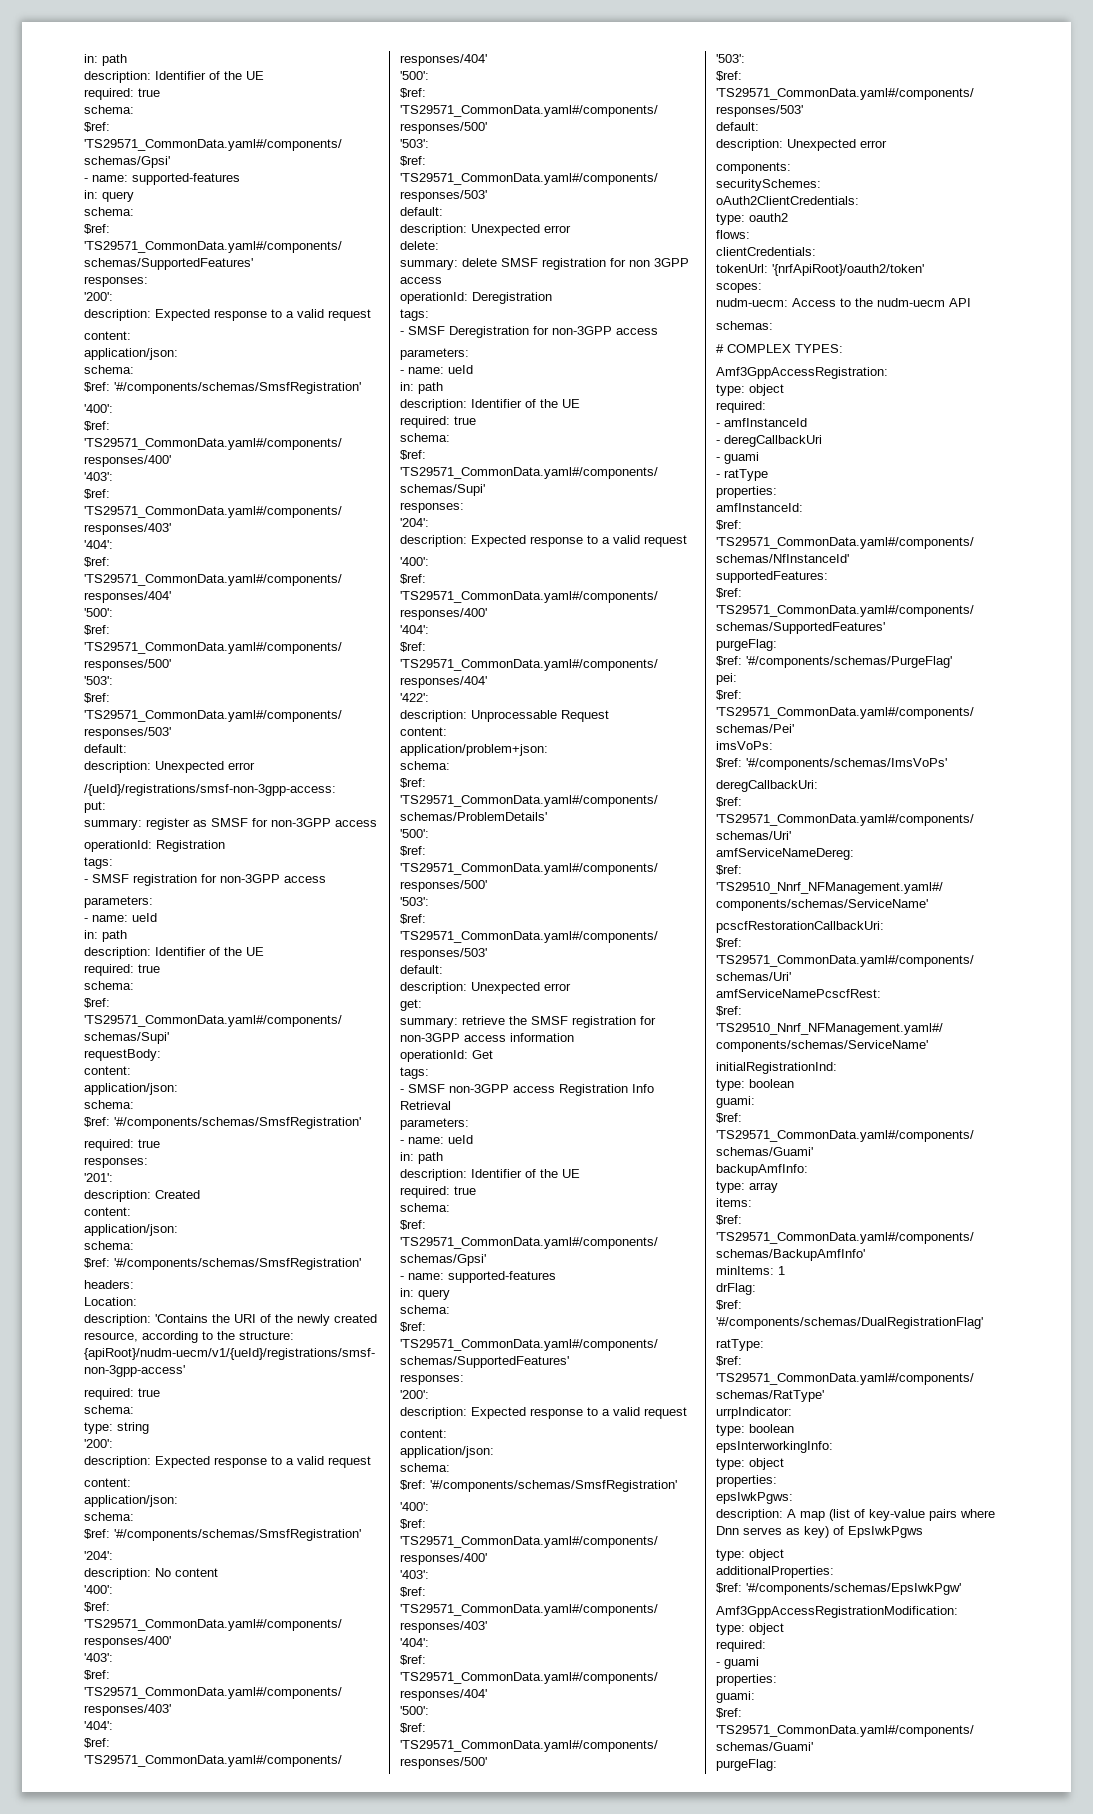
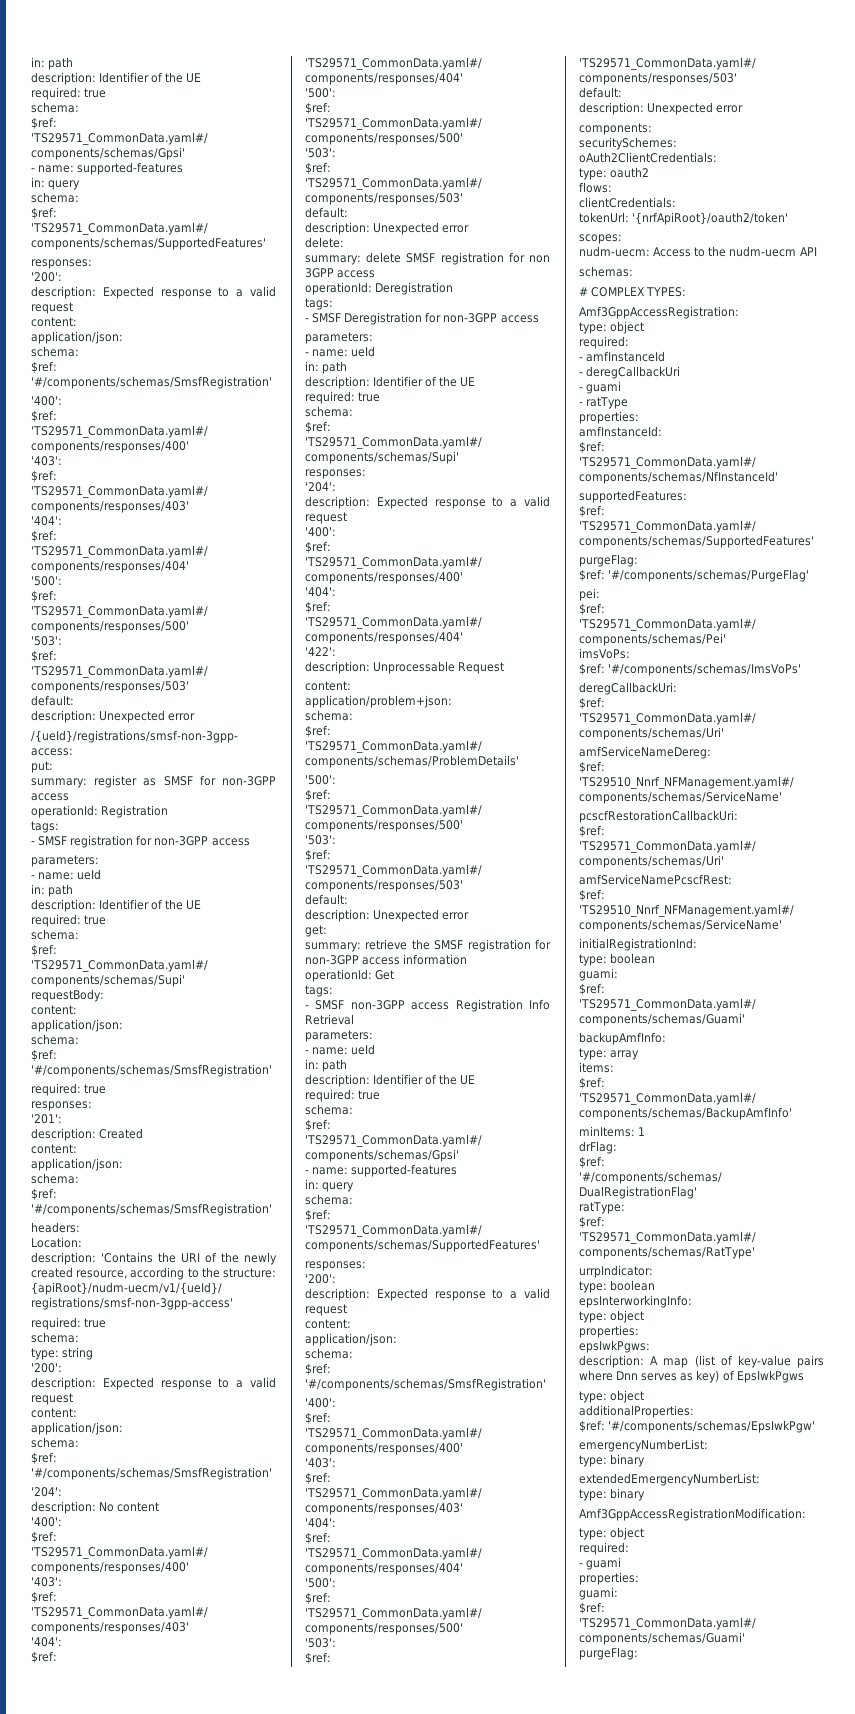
+ emergencyNumberList:
+ type: binary
+ extendedEmergencyNumberList:
+ type: binary

